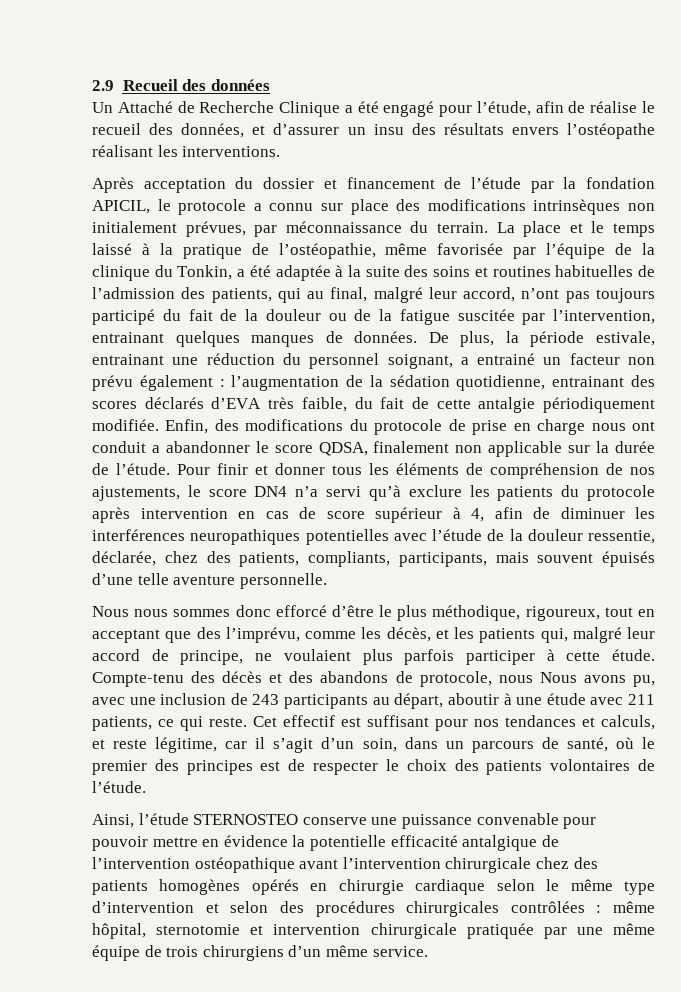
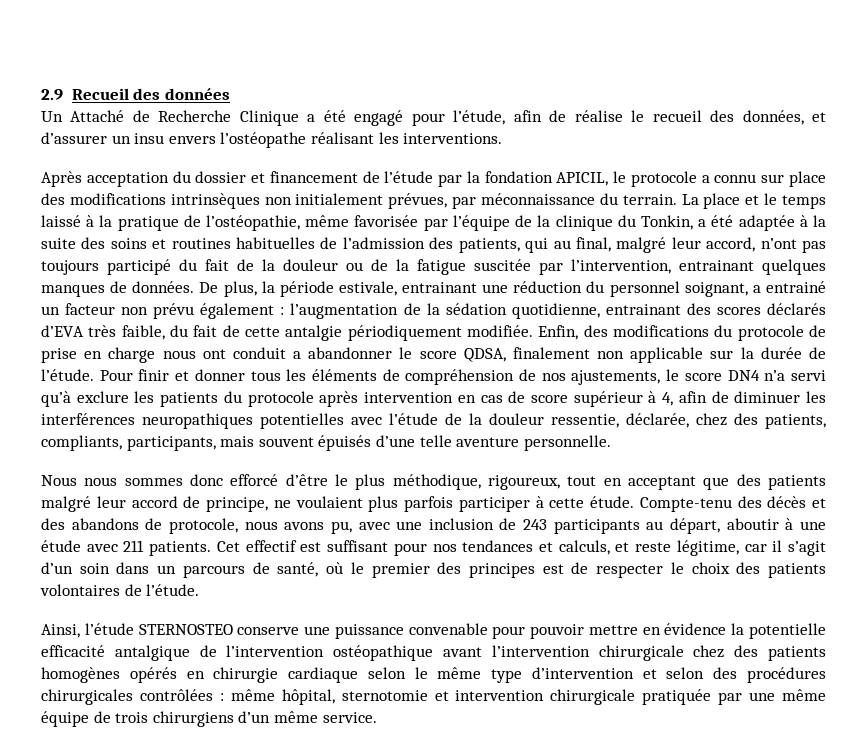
- Un Attaché de Recherche Clinique a été engagé pour l’étude, afin de réalise le recueil des données, et d’assurer un insu des résultats envers l’ostéopathe réalisant les interventions.
+ Un Attaché de Recherche Clinique a été engagé pour l’étude, afin de réalise le recueil des données, et d’assurer un insu envers l’ostéopathe réalisant les interventions.
- Nous nous sommes donc efforcé d’être le plus méthodique, rigoureux, tout en acceptant que des l’imprévu, comme les décès, et les patients qui, malgré leur accord de principe, ne voulaient plus parfois participer à cette étude.
+ Nous nous sommes donc efforcé d’être le plus méthodique, rigoureux, tout en acceptant que des patients malgré leur accord de principe, ne voulaient plus parfois participer à cette étude.
- Compte-tenu des décès et des abandons de protocole, nous Nous avons pu, avec une inclusion de 243 participants au départ, aboutir à une étude avec 211 patients, ce qui reste.
+ Compte-tenu des décès et des abandons de protocole, nous avons pu, avec une inclusion de 243 participants au départ, aboutir à une étude avec 211 patients.
- Cet effectif est suffisant pour nos tendances et calculs, et reste légitime, car il s’agit d’un soin, dans un parcours de santé, où le premier des principes est de respecter le choix des patients volontaires de l’étude.
+ Cet effectif est suffisant pour nos tendances et calculs, et reste légitime, car il s’agit d’un soin dans un parcours de santé, où le premier des principes est de respecter le choix des patients volontaires de l’étude.

